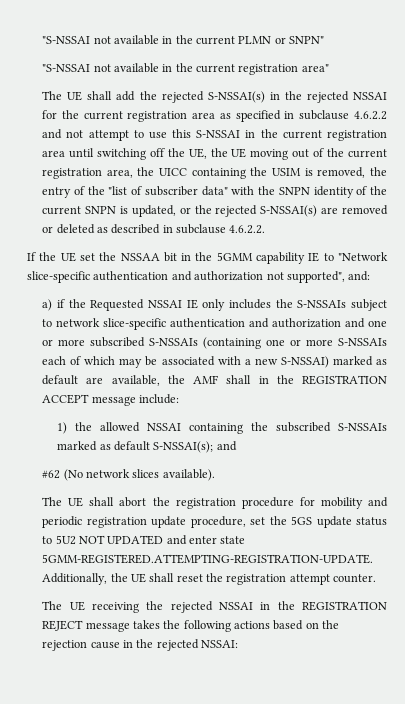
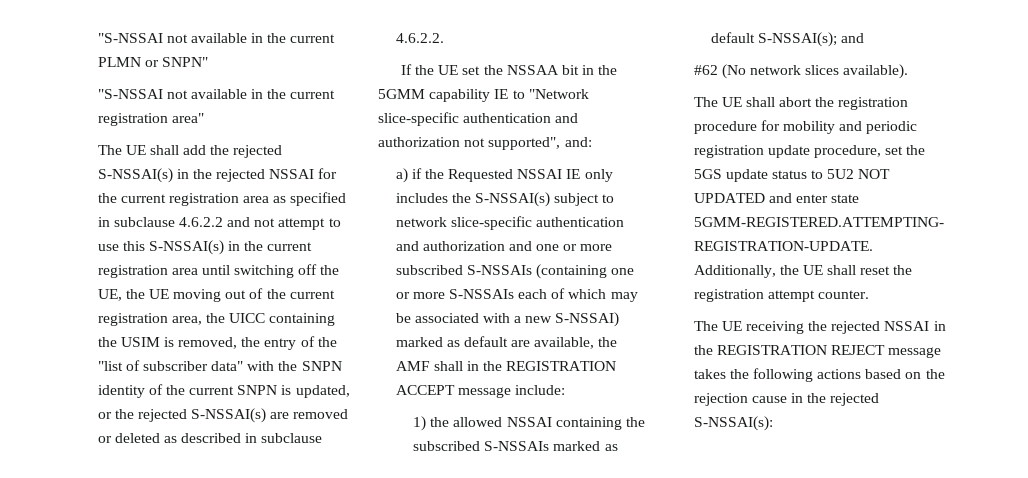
- The UE shall add the rejected S-NSSAI(s) in the rejected NSSAI for the current registration area as specified in subclause 4.6.2.2 and not attempt to use this S-NSSAI in the current registration area until switching off the UE, the UE moving out of the current registration area, the UICC containing the USIM is removed, the entry of the "list of subscriber data" with the SNPN identity of the current SNPN is updated, or the rejected S-NSSAI(s) are removed or deleted as described in subclause 4.6.2.2.
+ The UE shall add the rejected S-NSSAI(s) in the rejected NSSAI for the current registration area as specified in subclause 4.6.2.2 and not attempt to use this S-NSSAI(s) in the current registration area until switching off the UE, the UE moving out of the current registration area, the UICC containing the USIM is removed, the entry of the "list of subscriber data" with the SNPN identity of the current SNPN is updated, or the rejected S-NSSAI(s) are removed or deleted as described in subclause 4.6.2.2.
- a) if the Requested NSSAI IE only includes the S-NSSAIs subject to network slice-specific authentication and authorization and one or more subscribed S-NSSAIs (containing one or more S-NSSAIs each of which may be associated with a new S-NSSAI) marked as default are available, the AMF shall in the REGISTRATION ACCEPT message include:
+ a) if the Requested NSSAI IE only includes the S-NSSAI(s) subject to network slice-specific authentication and authorization and one or more subscribed S-NSSAIs (containing one or more S-NSSAIs each of which may be associated with a new S-NSSAI) marked as default are available, the AMF shall in the REGISTRATION ACCEPT message include:
- The UE receiving the rejected NSSAI in the REGISTRATION REJECT message takes the following actions based on the rejection cause in the rejected NSSAI:
+ The UE receiving the rejected NSSAI in the REGISTRATION REJECT message takes the following actions based on the rejection cause in the rejected S-NSSAI(s):

